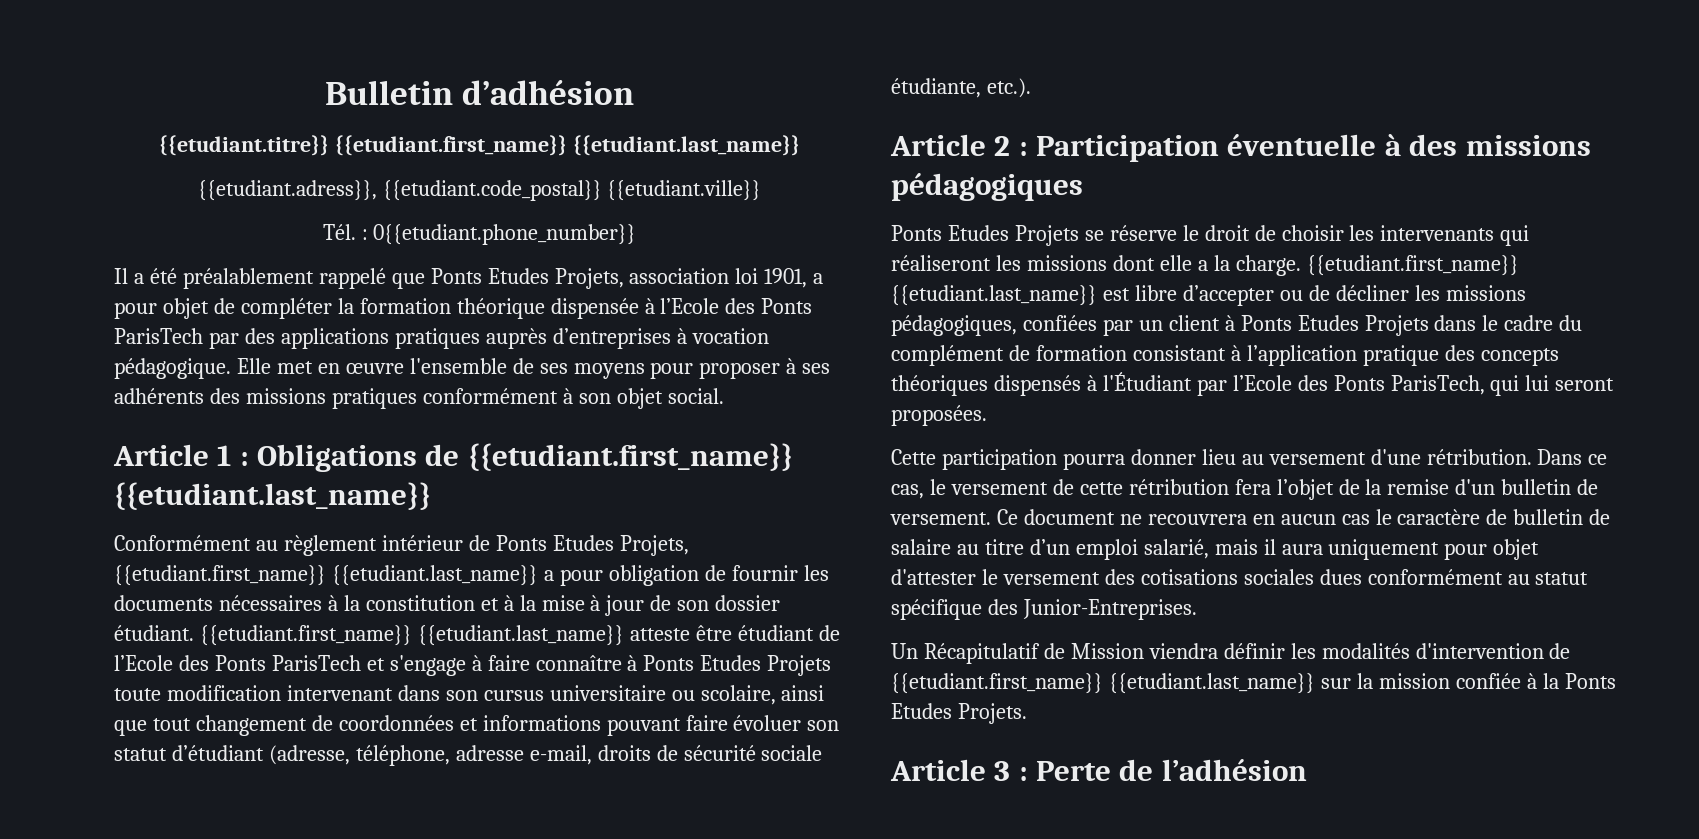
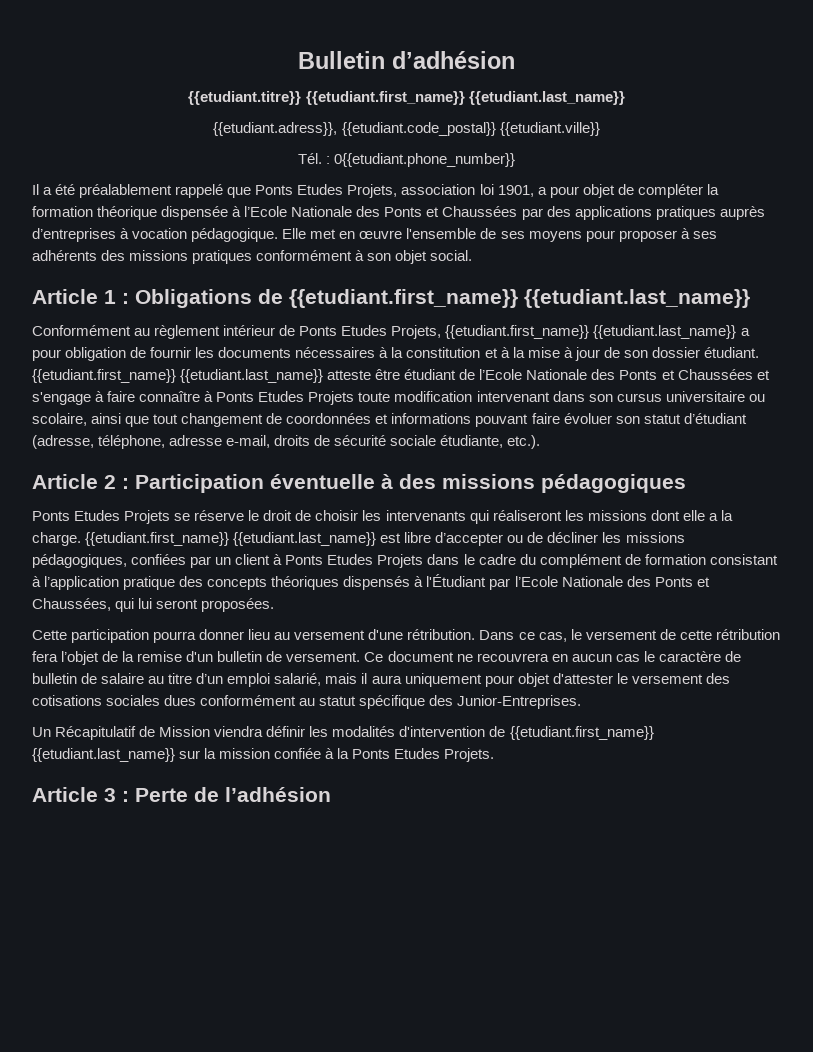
- Il a été préalablement rappelé que Ponts Etudes Projets, association loi 1901, a pour objet de compléter la formation théorique dispensée à l’Ecole des Ponts ParisTech par des applications pratiques auprès d’entreprises à vocation pédagogique.
+ Il a été préalablement rappelé que Ponts Etudes Projets, association loi 1901, a pour objet de compléter la formation théorique dispensée à l’Ecole Nationale des Ponts et Chaussées par des applications pratiques auprès d’entreprises à vocation pédagogique.
- {{etudiant.first_name}} {{etudiant.last_name}} atteste être étudiant de l’Ecole des Ponts ParisTech et s'engage à faire connaître à Ponts Etudes Projets toute modification intervenant dans son cursus universitaire ou scolaire, ainsi que tout changement de coordonnées et informations pouvant faire évoluer son statut d’étudiant (adresse, téléphone, adresse e-mail, droits de sécurité sociale étudiante, etc.).
+ {{etudiant.first_name}} {{etudiant.last_name}} atteste être étudiant de l’Ecole Nationale des Ponts et Chaussées et s'engage à faire connaître à Ponts Etudes Projets toute modification intervenant dans son cursus universitaire ou scolaire, ainsi que tout changement de coordonnées et informations pouvant faire évoluer son statut d’étudiant (adresse, téléphone, adresse e-mail, droits de sécurité sociale étudiante, etc.).
- {{etudiant.first_name}} {{etudiant.last_name}} est libre d’accepter ou de décliner les missions pédagogiques, confiées par un client à Ponts Etudes Projets dans le cadre du complément de formation consistant à l’application pratique des concepts théoriques dispensés à l'Étudiant par l’Ecole des Ponts ParisTech, qui lui seront proposées.
+ {{etudiant.first_name}} {{etudiant.last_name}} est libre d’accepter ou de décliner les missions pédagogiques, confiées par un client à Ponts Etudes Projets dans le cadre du complément de formation consistant à l’application pratique des concepts théoriques dispensés à l'Étudiant par l’Ecole Nationale des Ponts et Chaussées, qui lui seront proposées.

